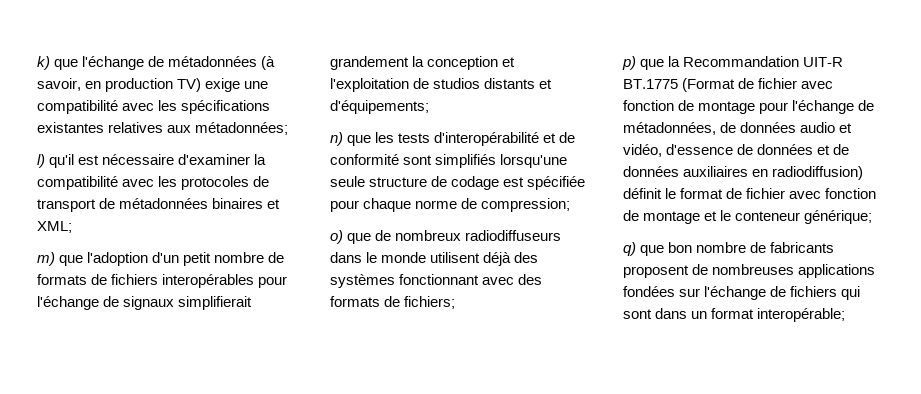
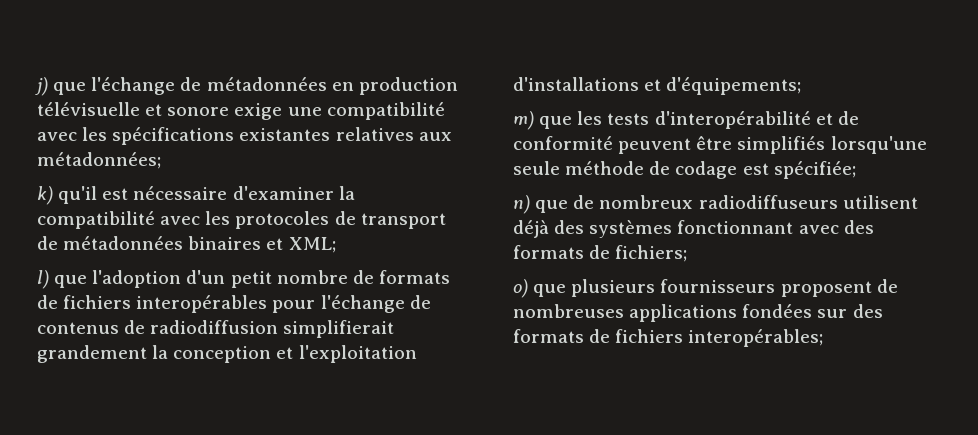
- k) que l'échange de métadonnées (à savoir, en production TV) exige une compatibilité avec les spécifications existantes relatives aux métadonnées;
+ j) que l'échange de métadonnées en production télévisuelle et sonore exige une compatibilité avec les spécifications existantes relatives aux métadonnées;
- l) qu'il est nécessaire d'examiner la compatibilité avec les protocoles de transport de métadonnées binaires et XML;
+ k) qu'il est nécessaire d'examiner la compatibilité avec les protocoles de transport de métadonnées binaires et XML;
- m) que l'adoption d'un petit nombre de formats de fichiers interopérables pour l'échange de signaux simplifierait grandement la conception et l'exploitation de studios distants et d'équipements;
+ l) que l'adoption d'un petit nombre de formats de fichiers interopérables pour l'échange de contenus de radiodiffusion simplifierait grandement la conception et l'exploitation d'installations et d'équipements;
- n) que les tests d'interopérabilité et de conformité sont simplifiés lorsqu'une seule structure de codage est spécifiée pour chaque norme de compression;
- o) que de nombreux radiodiffuseurs dans le monde utilisent déjà des systèmes fonctionnant avec des formats de fichiers;
+ m) que les tests d'interopérabilité et de conformité peuvent être simplifiés lorsqu'une seule méthode de codage est spécifiée;
+ n) que de nombreux radiodiffuseurs utilisent déjà des systèmes fonctionnant avec des formats de fichiers;
- p) que la Recommandation UIT-R BT.1775 (Format de fichier avec fonction de montage pour l'échange de métadonnées, de données audio et vidéo, d'essence de données et de données auxiliaires en radiodiffusion) définit le format de fichier avec fonction de montage et le conteneur générique;
- q) que bon nombre de fabricants proposent de nombreuses applications fondées sur l'échange de fichiers qui sont dans un format interopérable;
+ o) que plusieurs fournisseurs proposent de nombreuses applications fondées sur des formats de fichiers interopérables;

